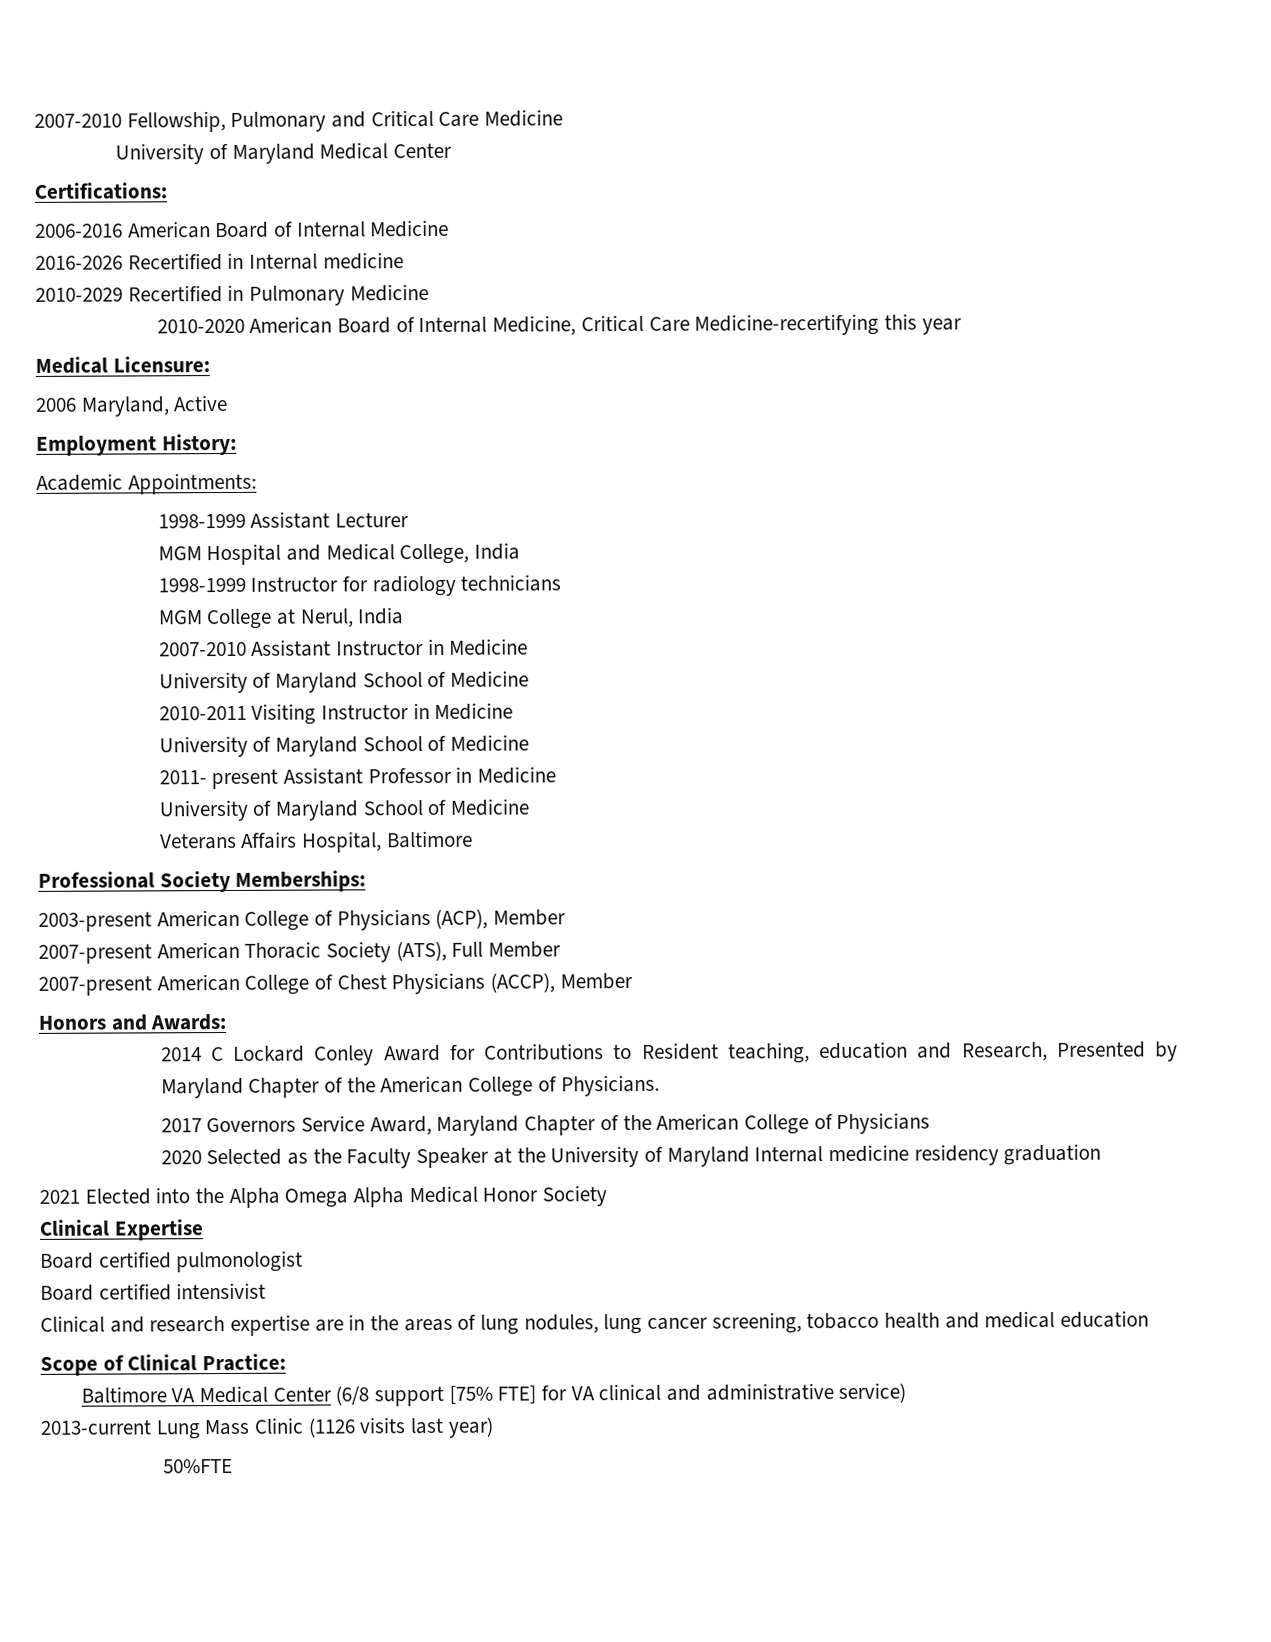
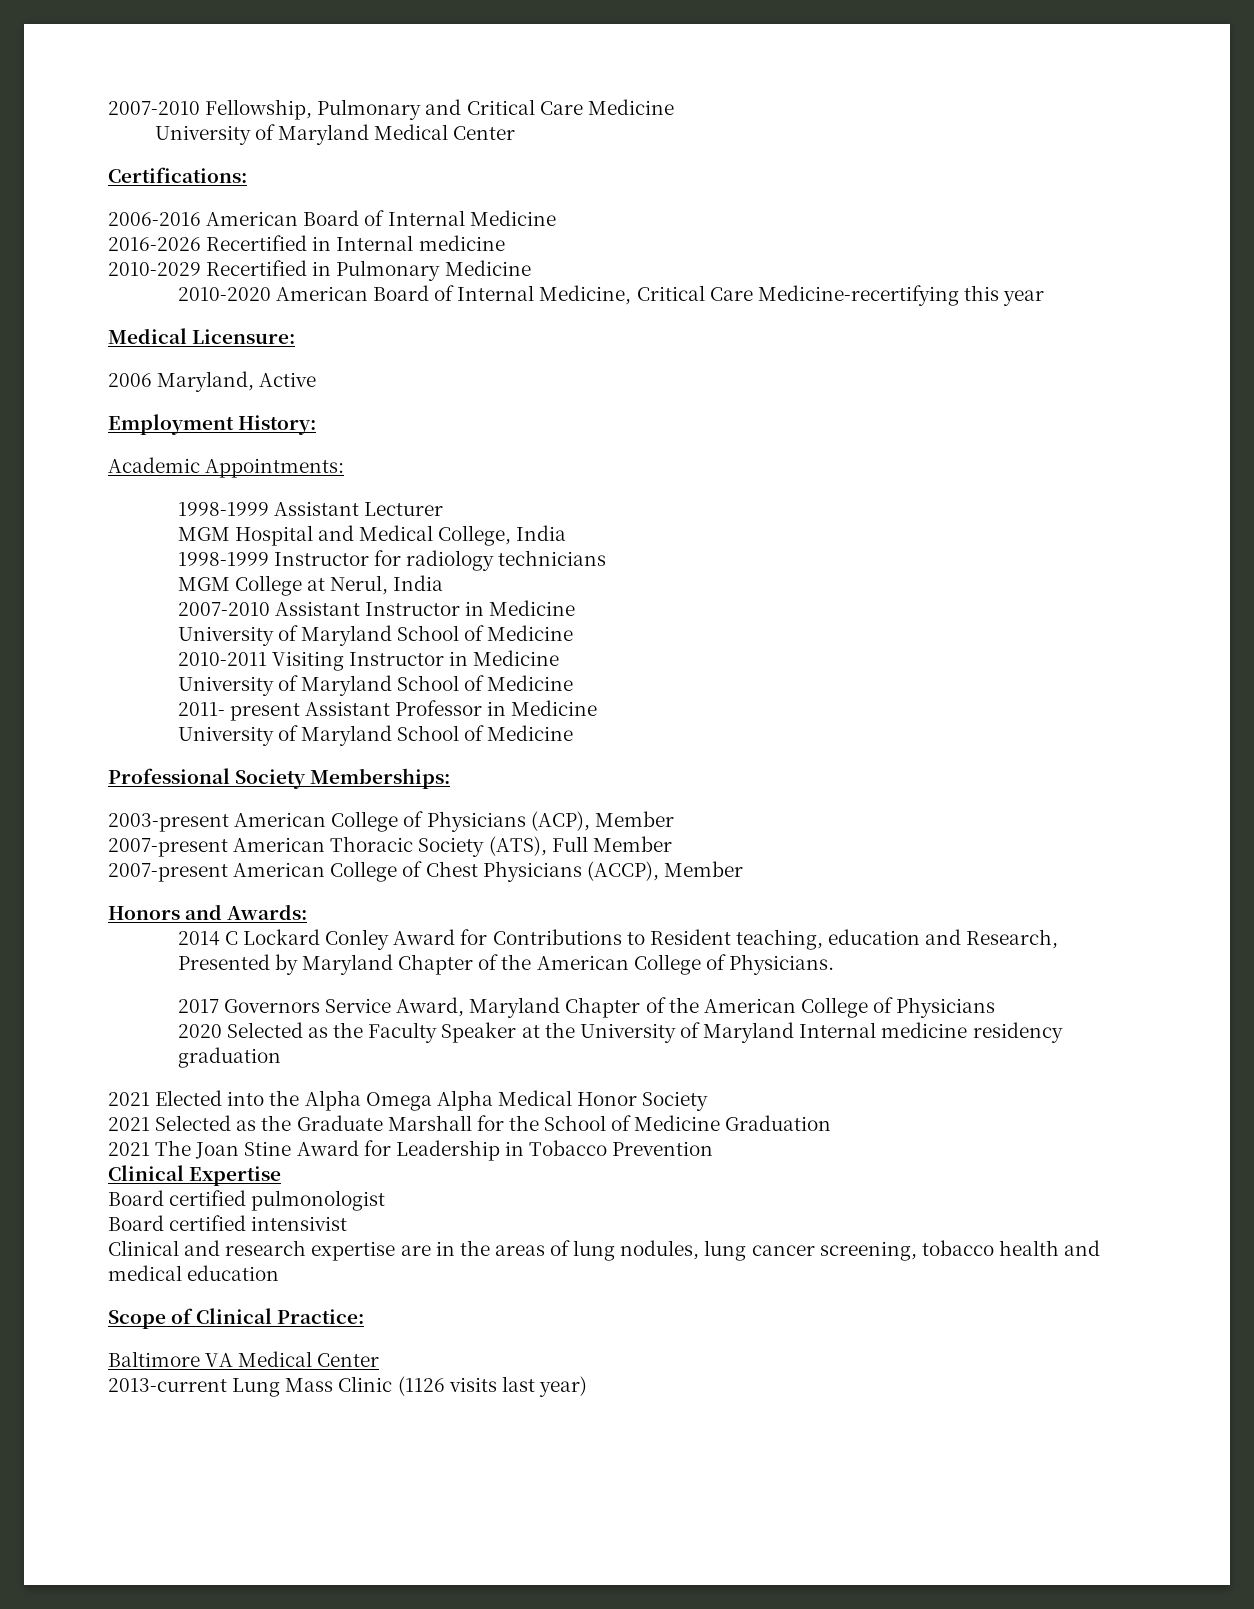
- Veterans Affairs Hospital, Baltimore
+ 2021 Selected as the Graduate Marshall for the School of Medicine Graduation
+ 2021 The Joan Stine Award for Leadership in Tobacco Prevention
- Baltimore VA Medical Center (6/8 support [75% FTE] for VA clinical and administrative service)
+ Baltimore VA Medical Center
- 50%FTE

